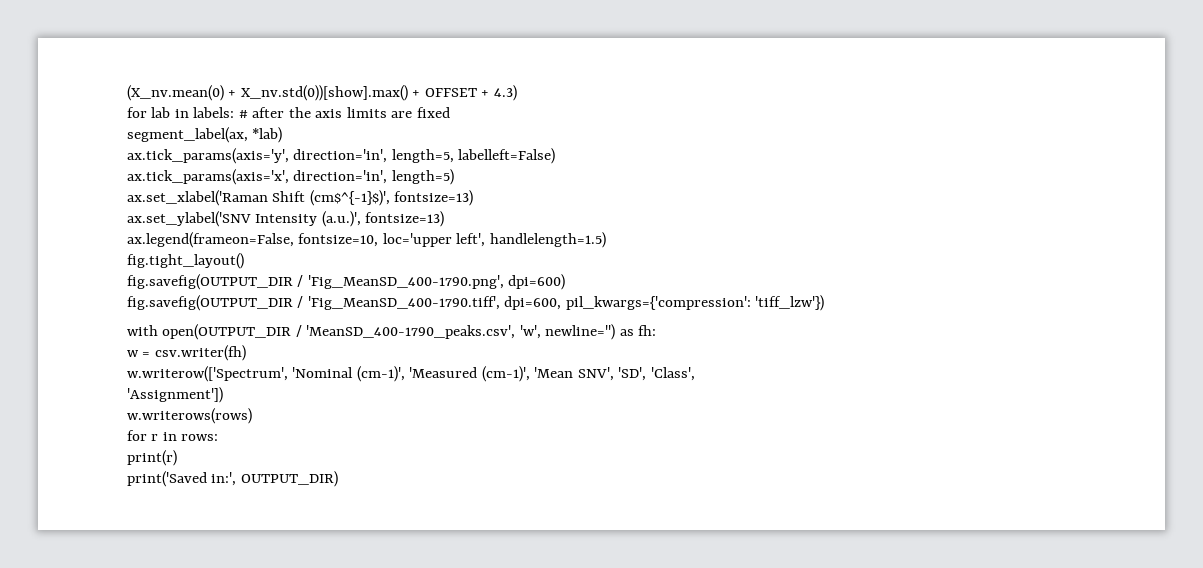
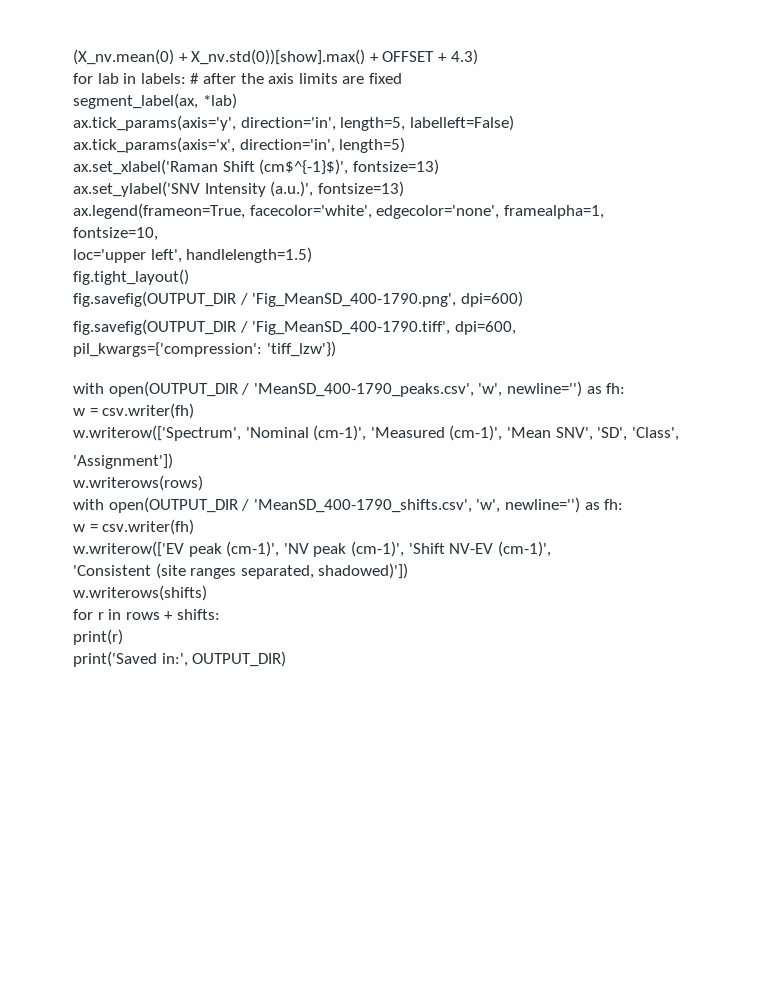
- ax.legend(frameon=False, fontsize=10, loc='upper left', handlelength=1.5)
+ ax.legend(frameon=True, facecolor='white', edgecolor='none', framealpha=1, fontsize=10,
+ loc='upper left', handlelength=1.5)
+ with open(OUTPUT_DIR / 'MeanSD_400-1790_shifts.csv', 'w', newline='') as fh:
+ w = csv.writer(fh)
+ w.writerow(['EV peak (cm-1)', 'NV peak (cm-1)', 'Shift NV-EV (cm-1)',
+ 'Consistent (site ranges separated, shadowed)'])
+ w.writerows(shifts)
- for r in rows:
+ for r in rows + shifts:

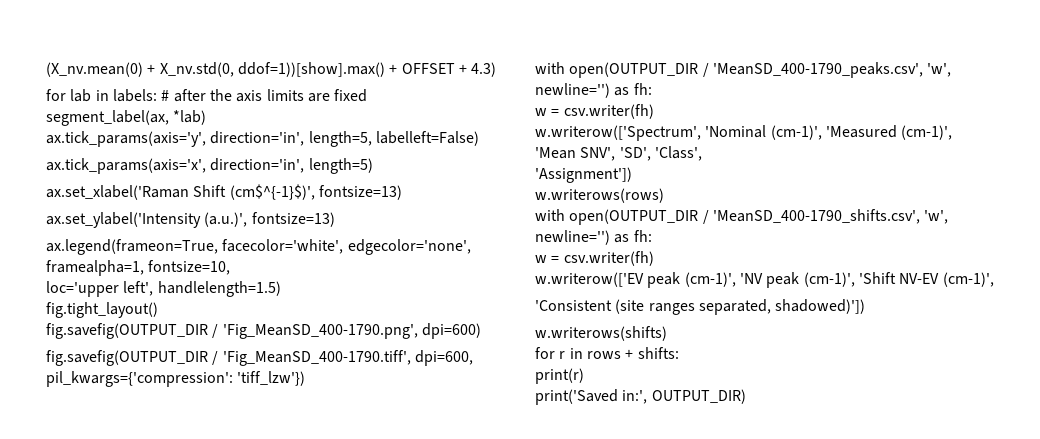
- (X_nv.mean(0) + X_nv.std(0))[show].max() + OFFSET + 4.3)
+ (X_nv.mean(0) + X_nv.std(0, ddof=1))[show].max() + OFFSET + 4.3)
- ax.set_ylabel('SNV Intensity (a.u.)', fontsize=13)
+ ax.set_ylabel('Intensity (a.u.)', fontsize=13)

